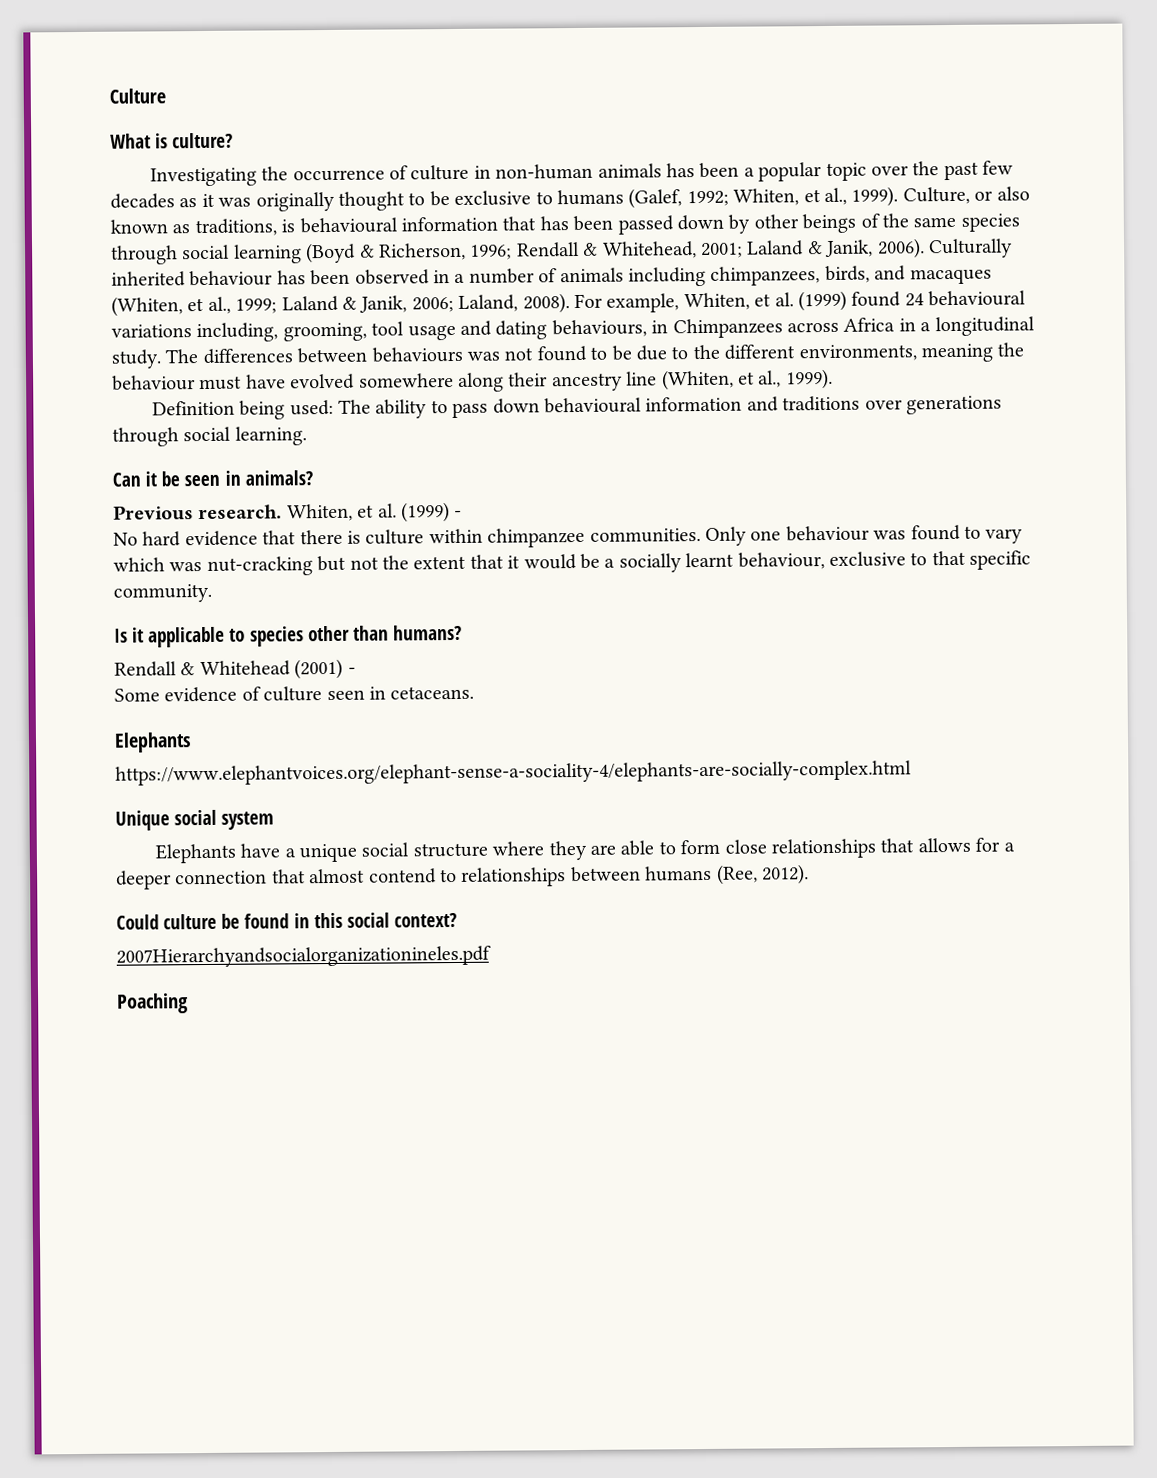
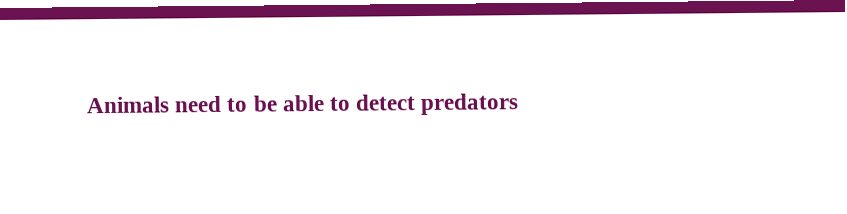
- Culture
- What is culture?
- Investigating the occurrence of culture in non-human animals has been a popular topic over the past few decades as it was originally thought to be exclusive to humans (Galef, 1992; Whiten, et al., 1999). Culture, or also known as traditions, is behavioural information that has been passed down by other beings of the same species through social learning (Boyd & Richerson, 1996; Rendall & Whitehead, 2001; Laland & Janik, 2006). Culturally inherited behaviour has been observed in a number of animals including chimpanzees, birds, and macaques (Whiten, et al., 1999; Laland & Janik, 2006; Laland, 2008). For example, Whiten, et al. (1999) found 24 behavioural variations including, grooming, tool usage and dating behaviours, in Chimpanzees across Africa in a longitudinal study. The differences between behaviours was not found to be due to the different environments, meaning the behaviour must have evolved somewhere along their ancestry line (Whiten, et al., 1999).
- Definition being used: The ability to pass down behavioural information and traditions over generations through social learning.
- Can it be seen in animals?
- Previous research. Whiten, et al. (1999) -
- No hard evidence that there is culture within chimpanzee communities. Only one behaviour was found to vary which was nut-cracking but not the extent that it would be a socially learnt behaviour, exclusive to that specific community.
- Is it applicable to species other than humans?
- Rendall & Whitehead (2001) -
- Some evidence of culture seen in cetaceans.
- Elephants
- https://www.elephantvoices.org/elephant-sense-a-sociality-4/elephants-are-socially-complex.html
- Unique social system
- Elephants have a unique social structure where they are able to form close relationships that allows for a deeper connection that almost contend to relationships between humans (Ree, 2012).
- Could culture be found in this social context?
- 2007Hierarchyandsocialorganizationineles.pdf
- Poaching
+ Animals need to be able to detect predators

